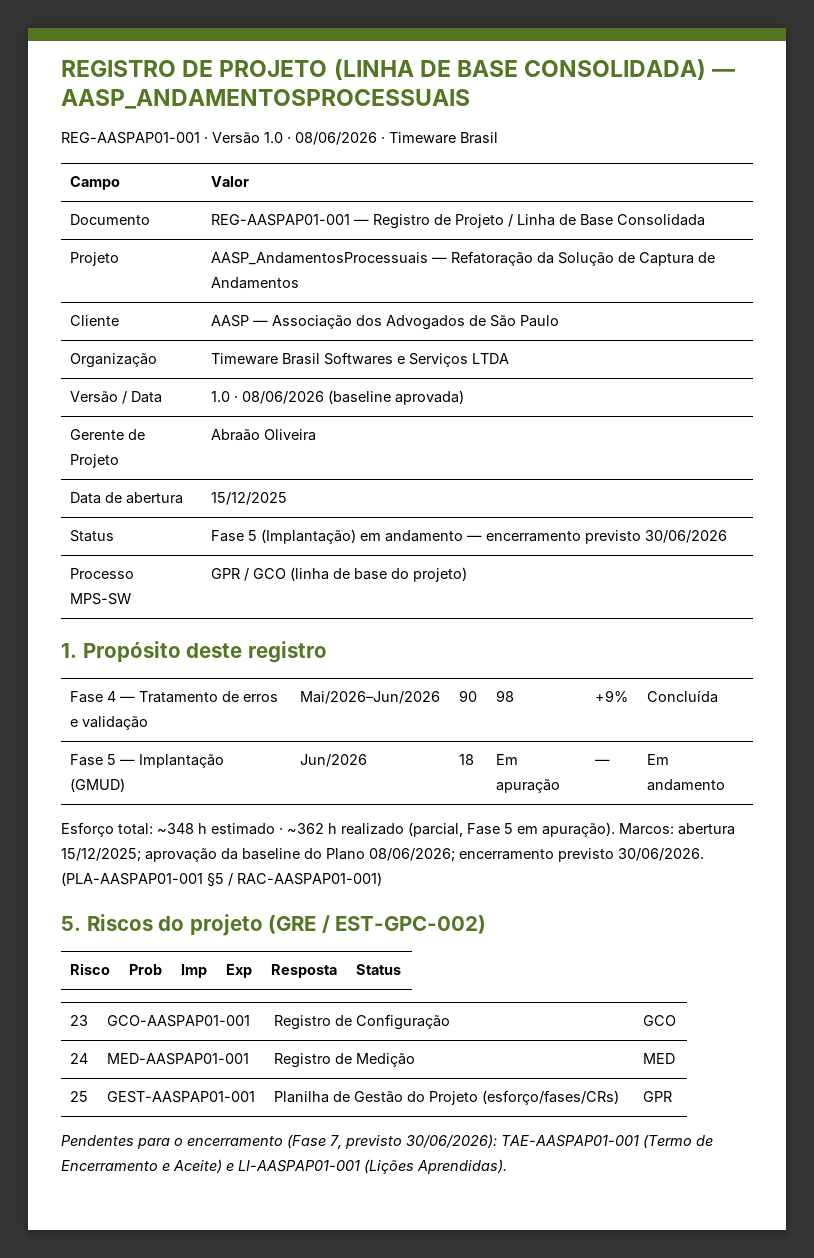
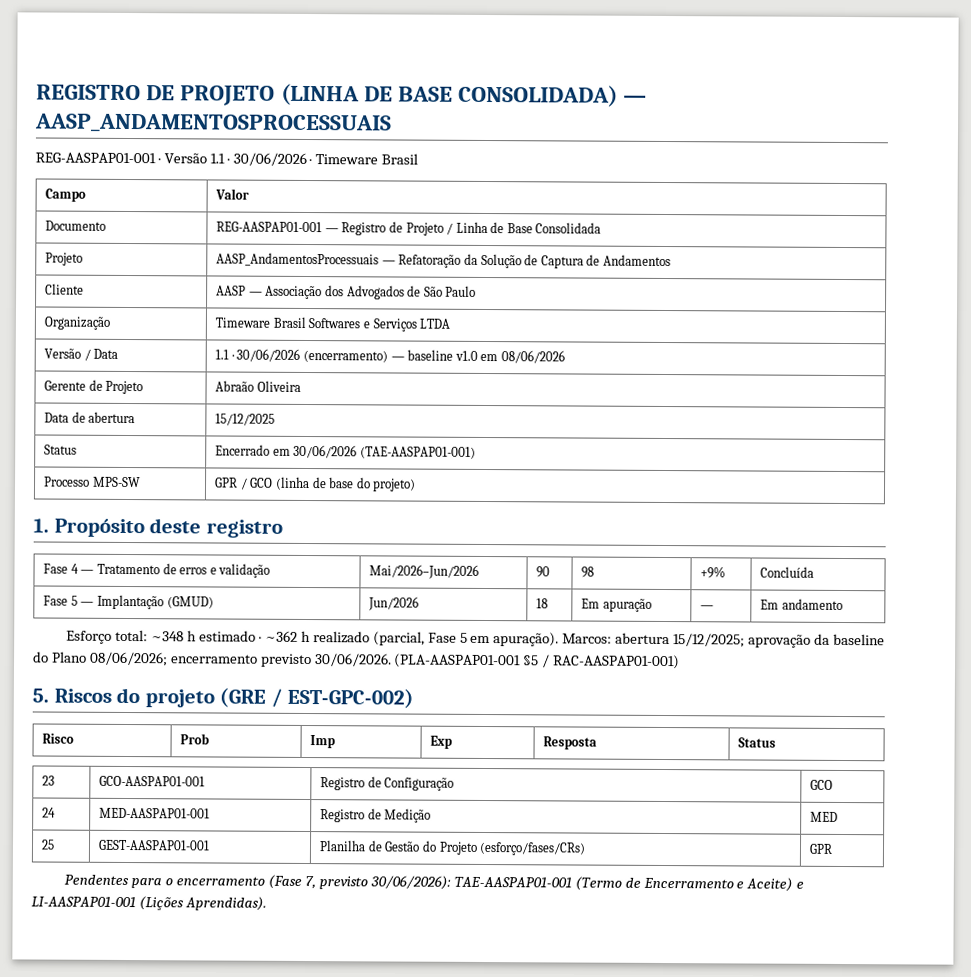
- REG-AASPAP01-001 · Versão 1.0 · 08/06/2026 · Timeware Brasil
+ REG-AASPAP01-001 · Versão 1.1 · 30/06/2026 · Timeware Brasil
- Versão / Data | 1.0 · 08/06/2026 (baseline aprovada)
+ Versão / Data | 1.1 · 30/06/2026 (encerramento) — baseline v1.0 em 08/06/2026
- Status | Fase 5 (Implantação) em andamento — encerramento previsto 30/06/2026
+ Status | Encerrado em 30/06/2026 (TAE-AASPAP01-001)

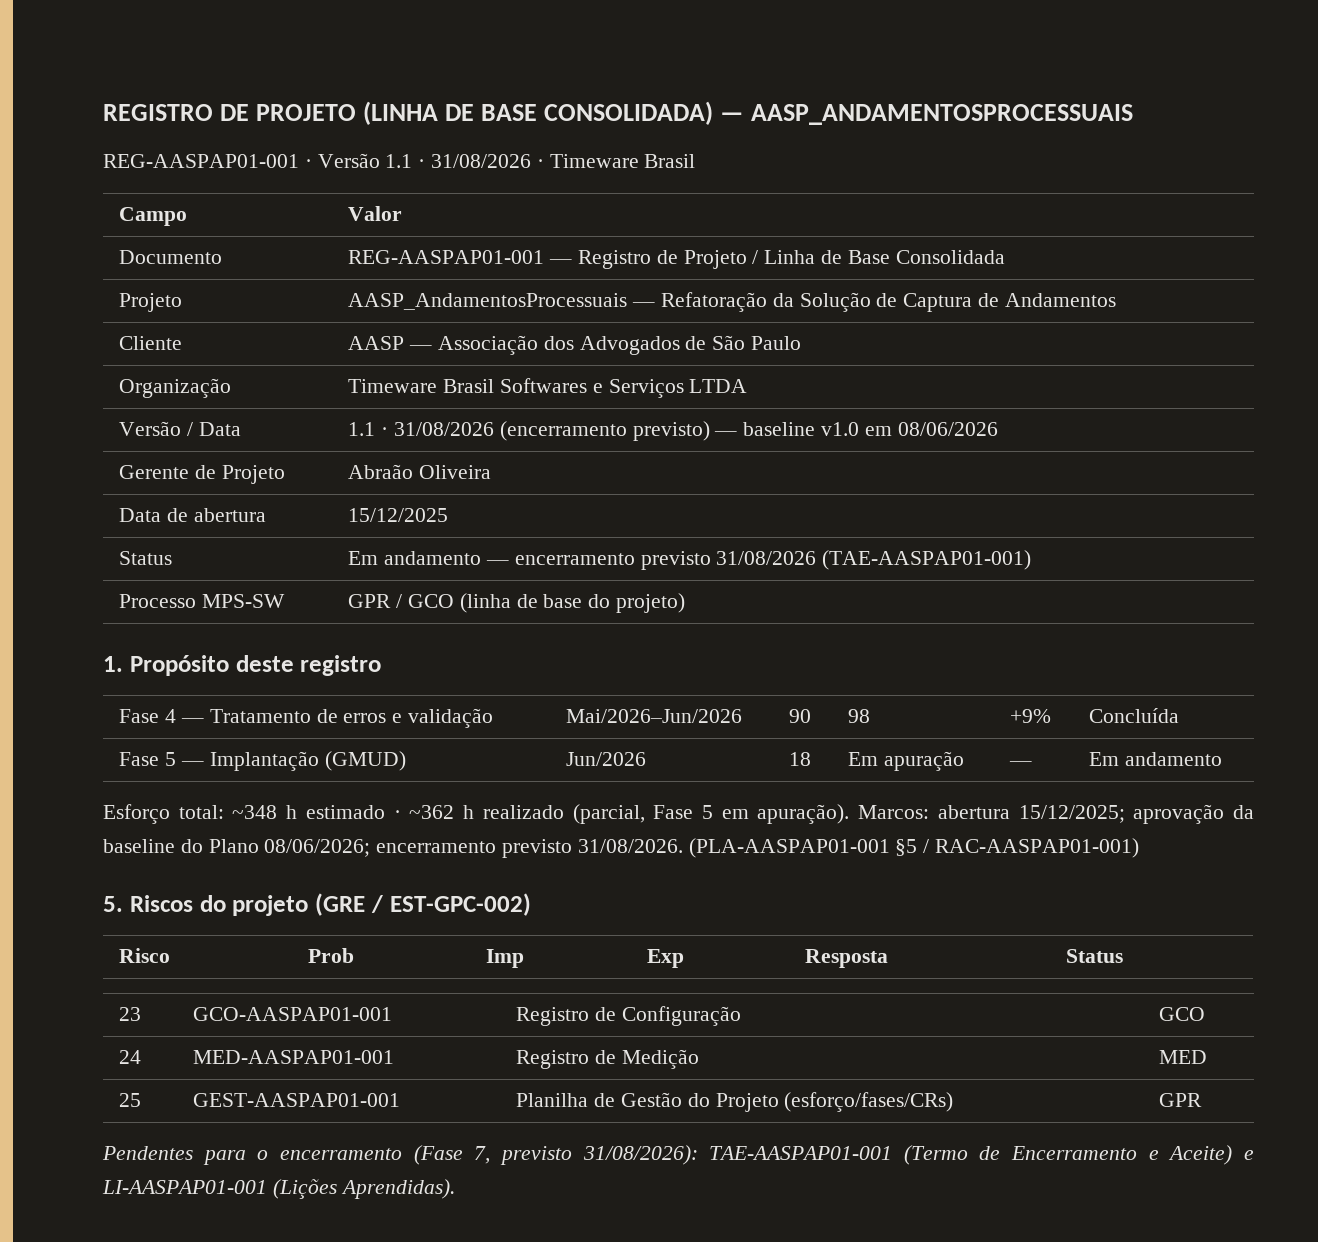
- REG-AASPAP01-001 · Versão 1.1 · 30/06/2026 · Timeware Brasil
+ REG-AASPAP01-001 · Versão 1.1 · 31/08/2026 · Timeware Brasil
- Versão / Data | 1.1 · 30/06/2026 (encerramento) — baseline v1.0 em 08/06/2026
+ Versão / Data | 1.1 · 31/08/2026 (encerramento previsto) — baseline v1.0 em 08/06/2026
- Status | Encerrado em 30/06/2026 (TAE-AASPAP01-001)
+ Status | Em andamento — encerramento previsto 31/08/2026 (TAE-AASPAP01-001)
- Marcos: abertura 15/12/2025; aprovação da baseline do Plano 08/06/2026; encerramento previsto 30/06/2026.
+ Marcos: abertura 15/12/2025; aprovação da baseline do Plano 08/06/2026; encerramento previsto 31/08/2026.
- Pendentes para o encerramento (Fase 7, previsto 30/06/2026): TAE-AASPAP01-001 (Termo de Encerramento e Aceite) e LI-AASPAP01-001 (Lições Aprendidas).
+ Pendentes para o encerramento (Fase 7, previsto 31/08/2026): TAE-AASPAP01-001 (Termo de Encerramento e Aceite) e LI-AASPAP01-001 (Lições Aprendidas).

